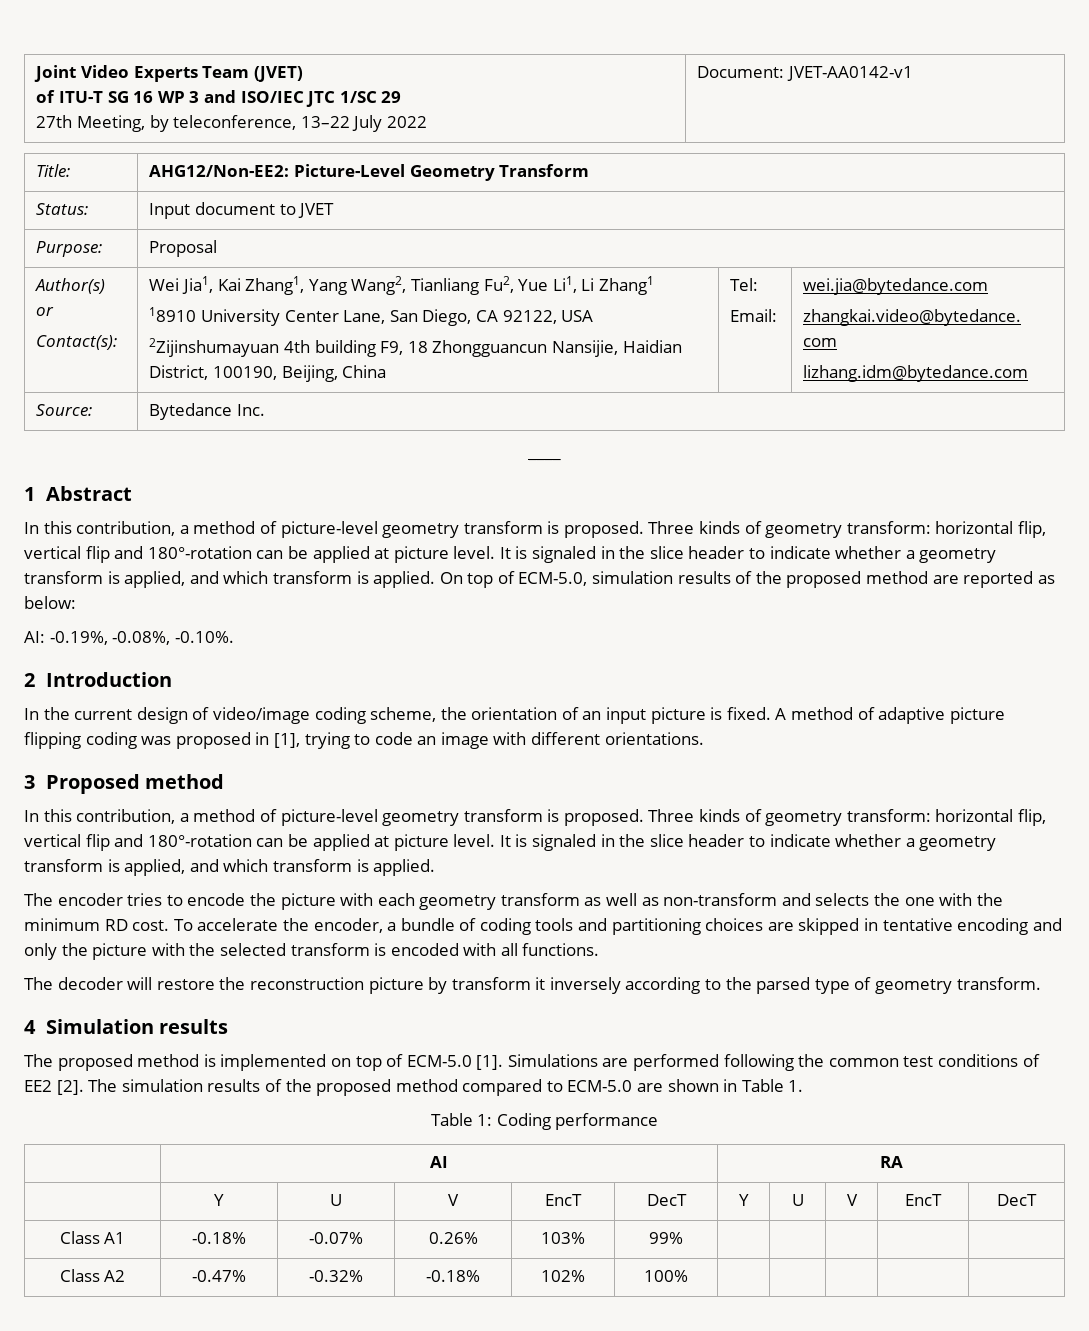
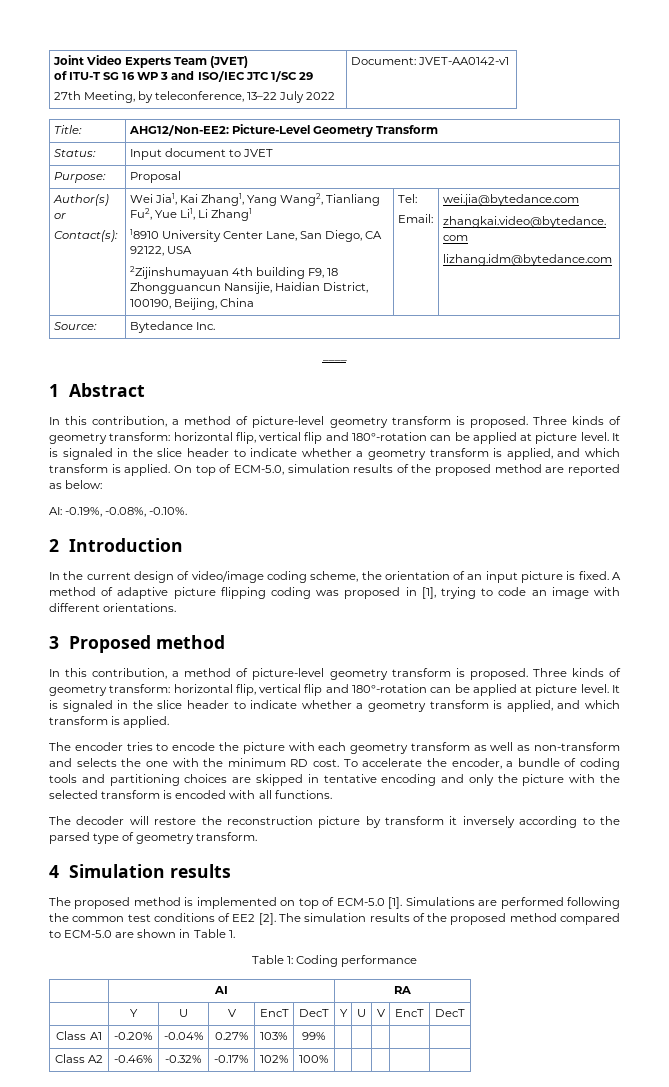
- Class A1 | -0.18% | -0.07% | 0.26% | 103% | 99% | | | | |
+ Class A1 | -0.20% | -0.04% | 0.27% | 103% | 99% | | | | |
- Class A2 | -0.47% | -0.32% | -0.18% | 102% | 100% | | | | |
+ Class A2 | -0.46% | -0.32% | -0.17% | 102% | 100% | | | | |

